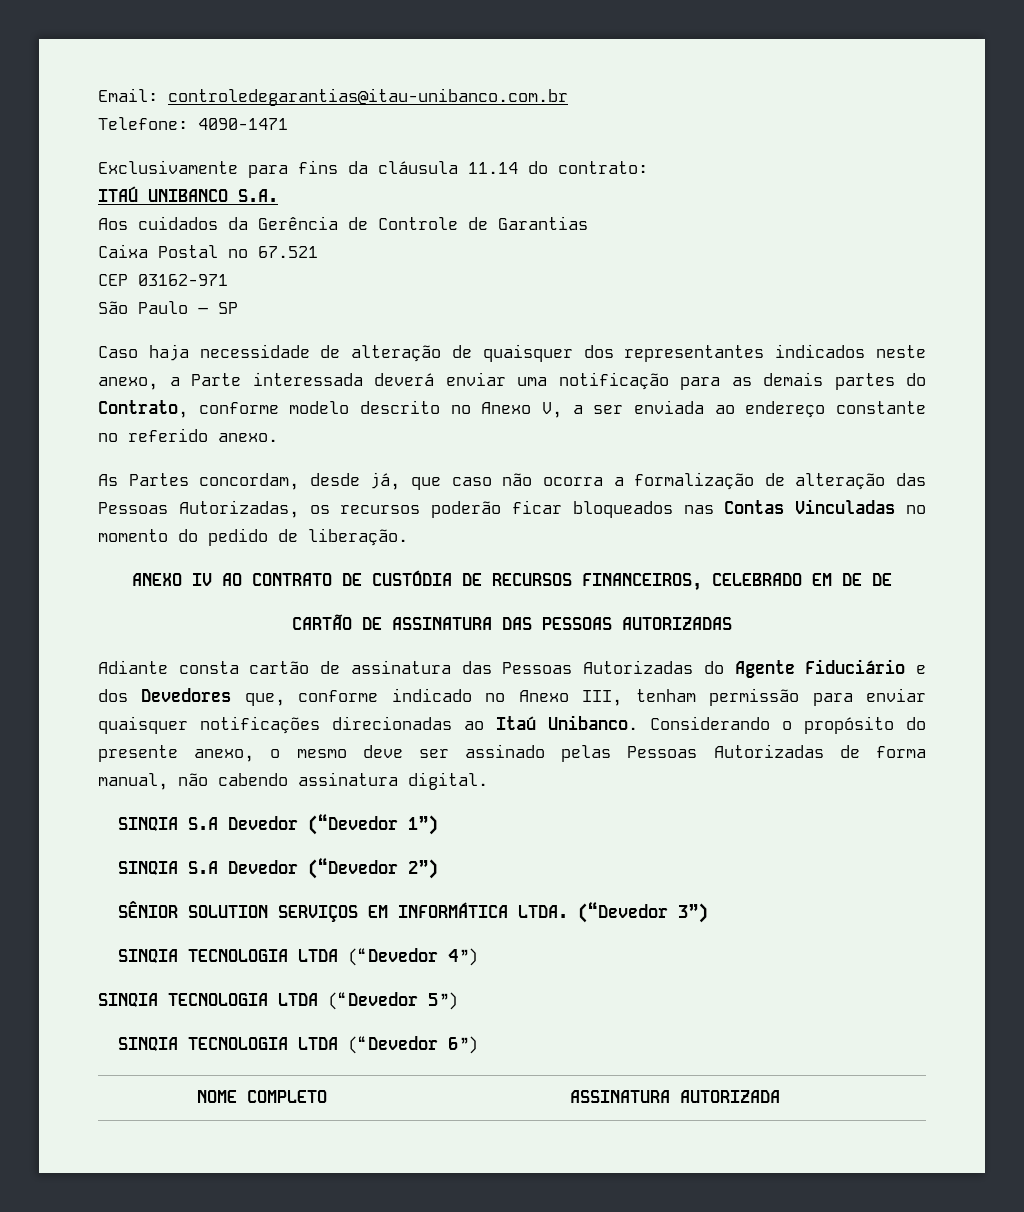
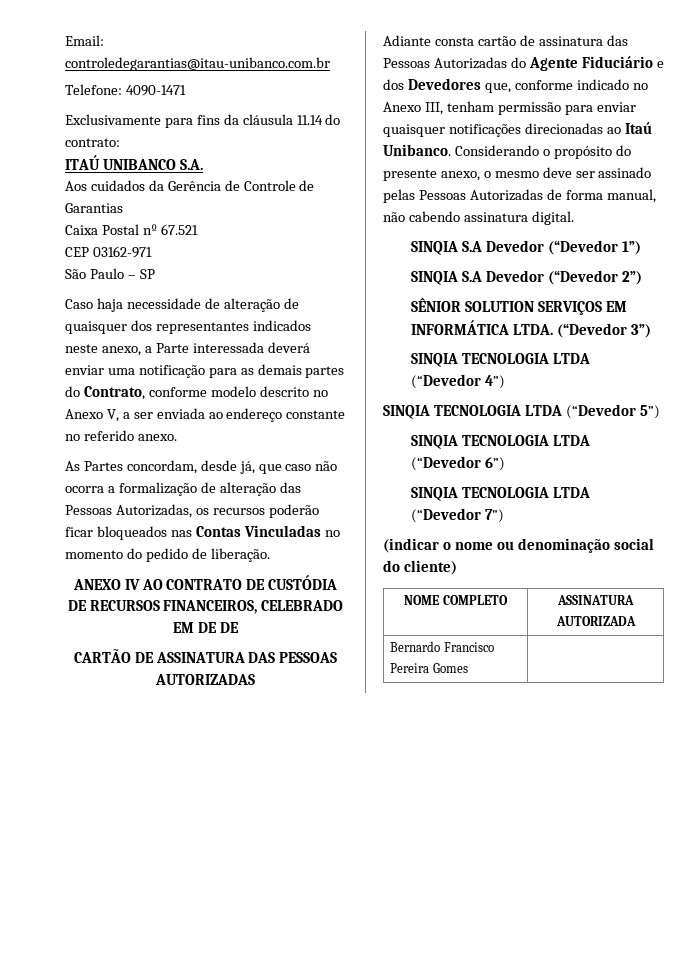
+ SINQIA TECNOLOGIA LTDA (“Devedor 7”)
+ (indicar o nome ou denominação social do cliente)
+ Bernardo Francisco Pereira Gomes |

